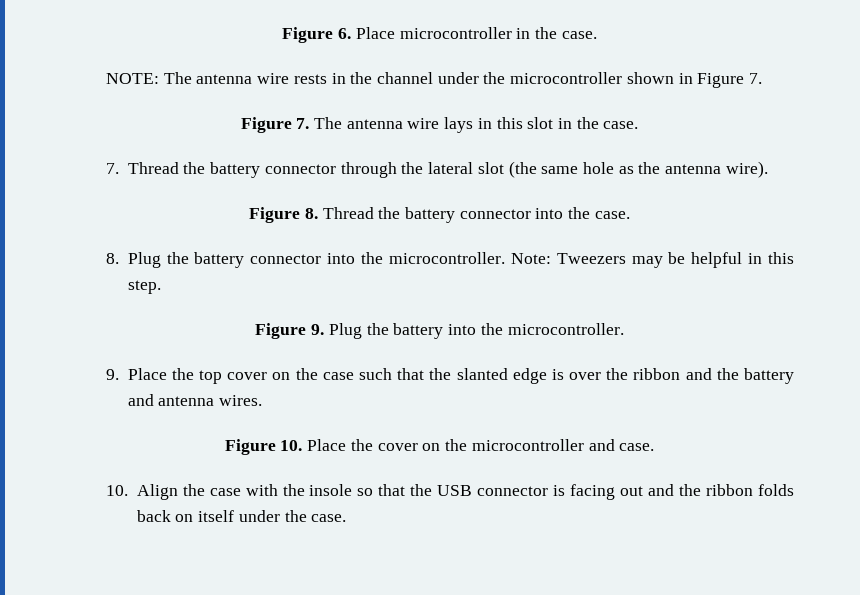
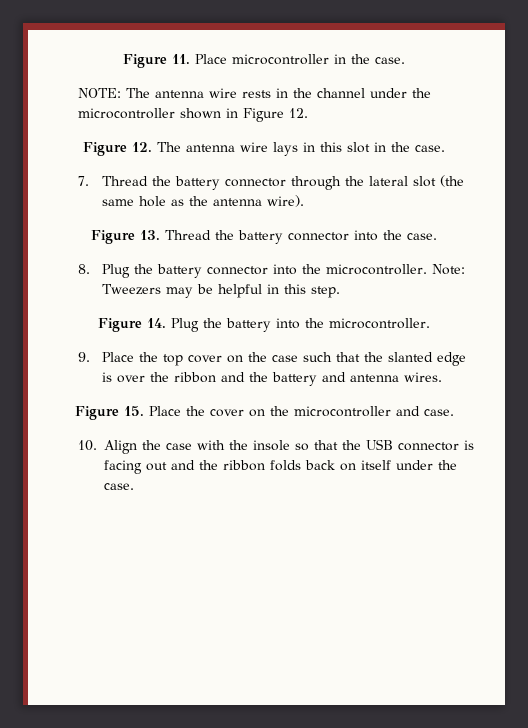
- Figure 6. Place microcontroller in the case.
+ Figure 11. Place microcontroller in the case.
- NOTE: The antenna wire rests in the channel under the microcontroller shown in Figure 7.
- Figure 7. The antenna wire lays in this slot in the case.
+ NOTE: The antenna wire rests in the channel under the microcontroller shown in Figure 12.
+ Figure 12. The antenna wire lays in this slot in the case.
- Figure 8. Thread the battery connector into the case.
+ Figure 13. Thread the battery connector into the case.
- Figure 9. Plug the battery into the microcontroller.
+ Figure 14. Plug the battery into the microcontroller.
- Figure 10. Place the cover on the microcontroller and case.
+ Figure 15. Place the cover on the microcontroller and case.

